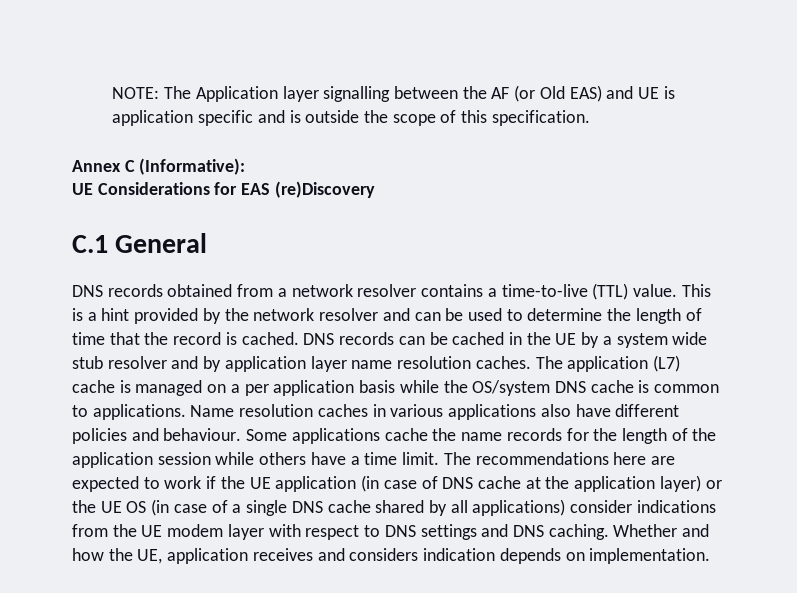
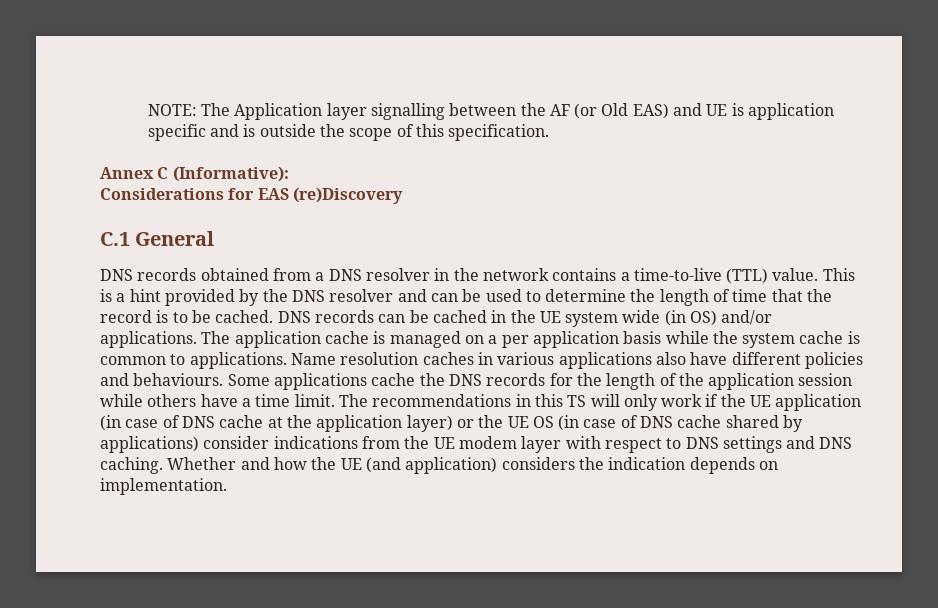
- UE Considerations for EAS (re)Discovery
+ Considerations for EAS (re)Discovery
- DNS records obtained from a network resolver contains a time-to-live (TTL) value.
+ DNS records obtained from a DNS resolver in the network contains a time-to-live (TTL) value.
- This is a hint provided by the network resolver and can be used to determine the length of time that the record is cached.
+ This is a hint provided by the DNS resolver and can be used to determine the length of time that the record is to be cached.
- DNS records can be cached in the UE by a system wide stub resolver and by application layer name resolution caches.
+ DNS records can be cached in the UE system wide (in OS) and/or applications.
- The application (L7) cache is managed on a per application basis while the OS/system DNS cache is common to applications.
+ The application cache is managed on a per application basis while the system cache is common to applications.
- Name resolution caches in various applications also have different policies and behaviour.
+ Name resolution caches in various applications also have different policies and behaviours.
- Some applications cache the name records for the length of the application session while others have a time limit.
+ Some applications cache the DNS records for the length of the application session while others have a time limit.
- The recommendations here are expected to work if the UE application (in case of DNS cache at the application layer) or the UE OS (in case of a single DNS cache shared by all applications) consider indications from the UE modem layer with respect to DNS settings and DNS caching.
+ The recommendations in this TS will only work if the UE application (in case of DNS cache at the application layer) or the UE OS (in case of DNS cache shared by applications) consider indications from the UE modem layer with respect to DNS settings and DNS caching.
- Whether and how the UE, application receives and considers indication depends on implementation.
+ Whether and how the UE (and application) considers the indication depends on implementation.

